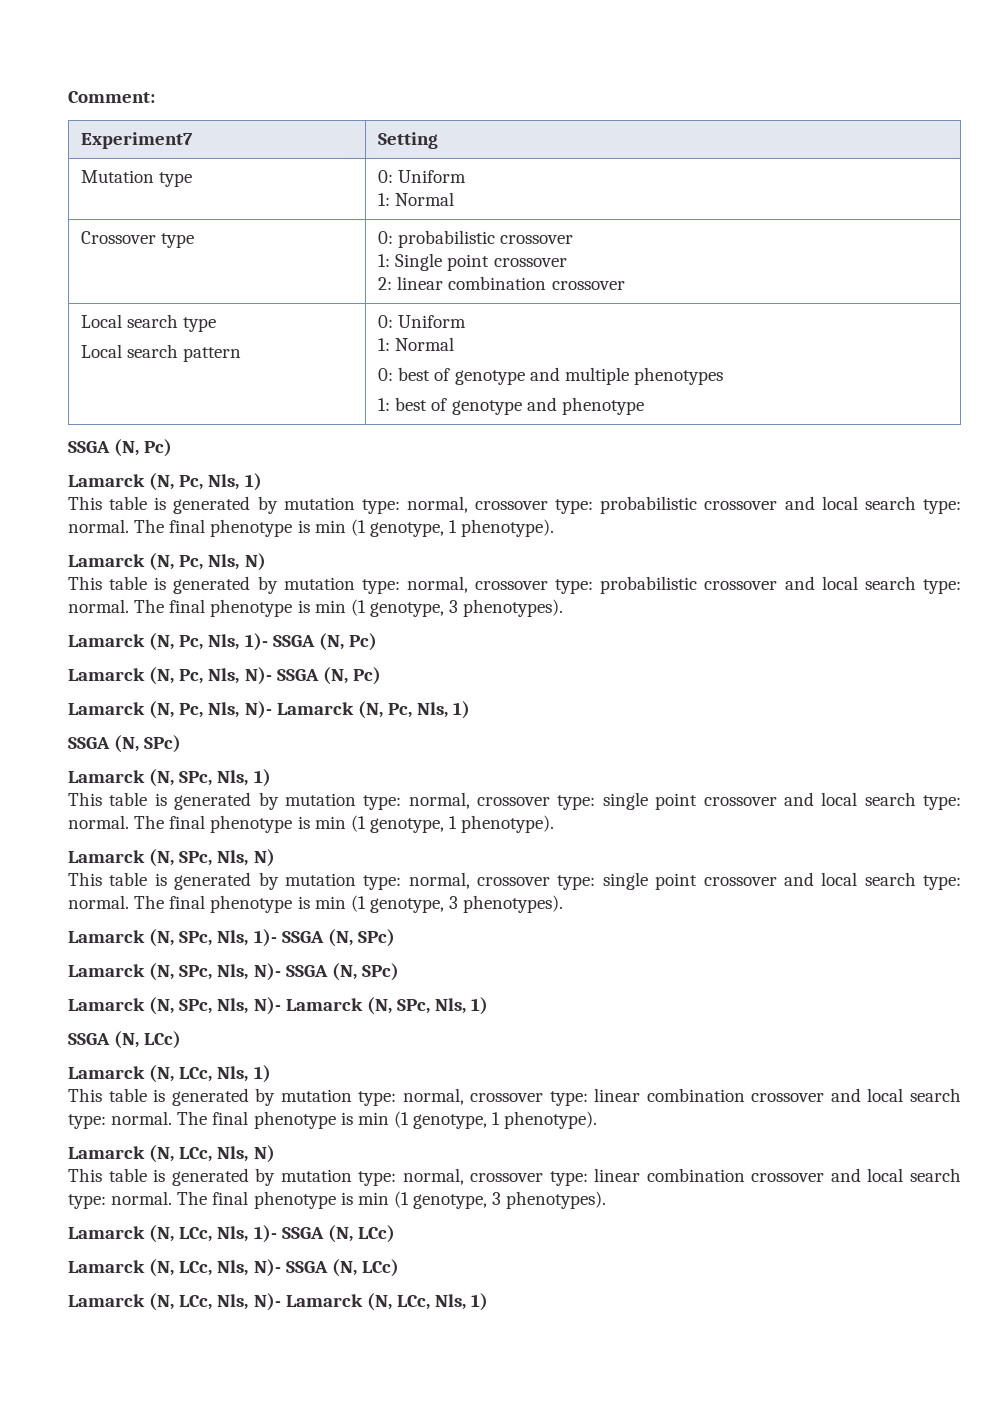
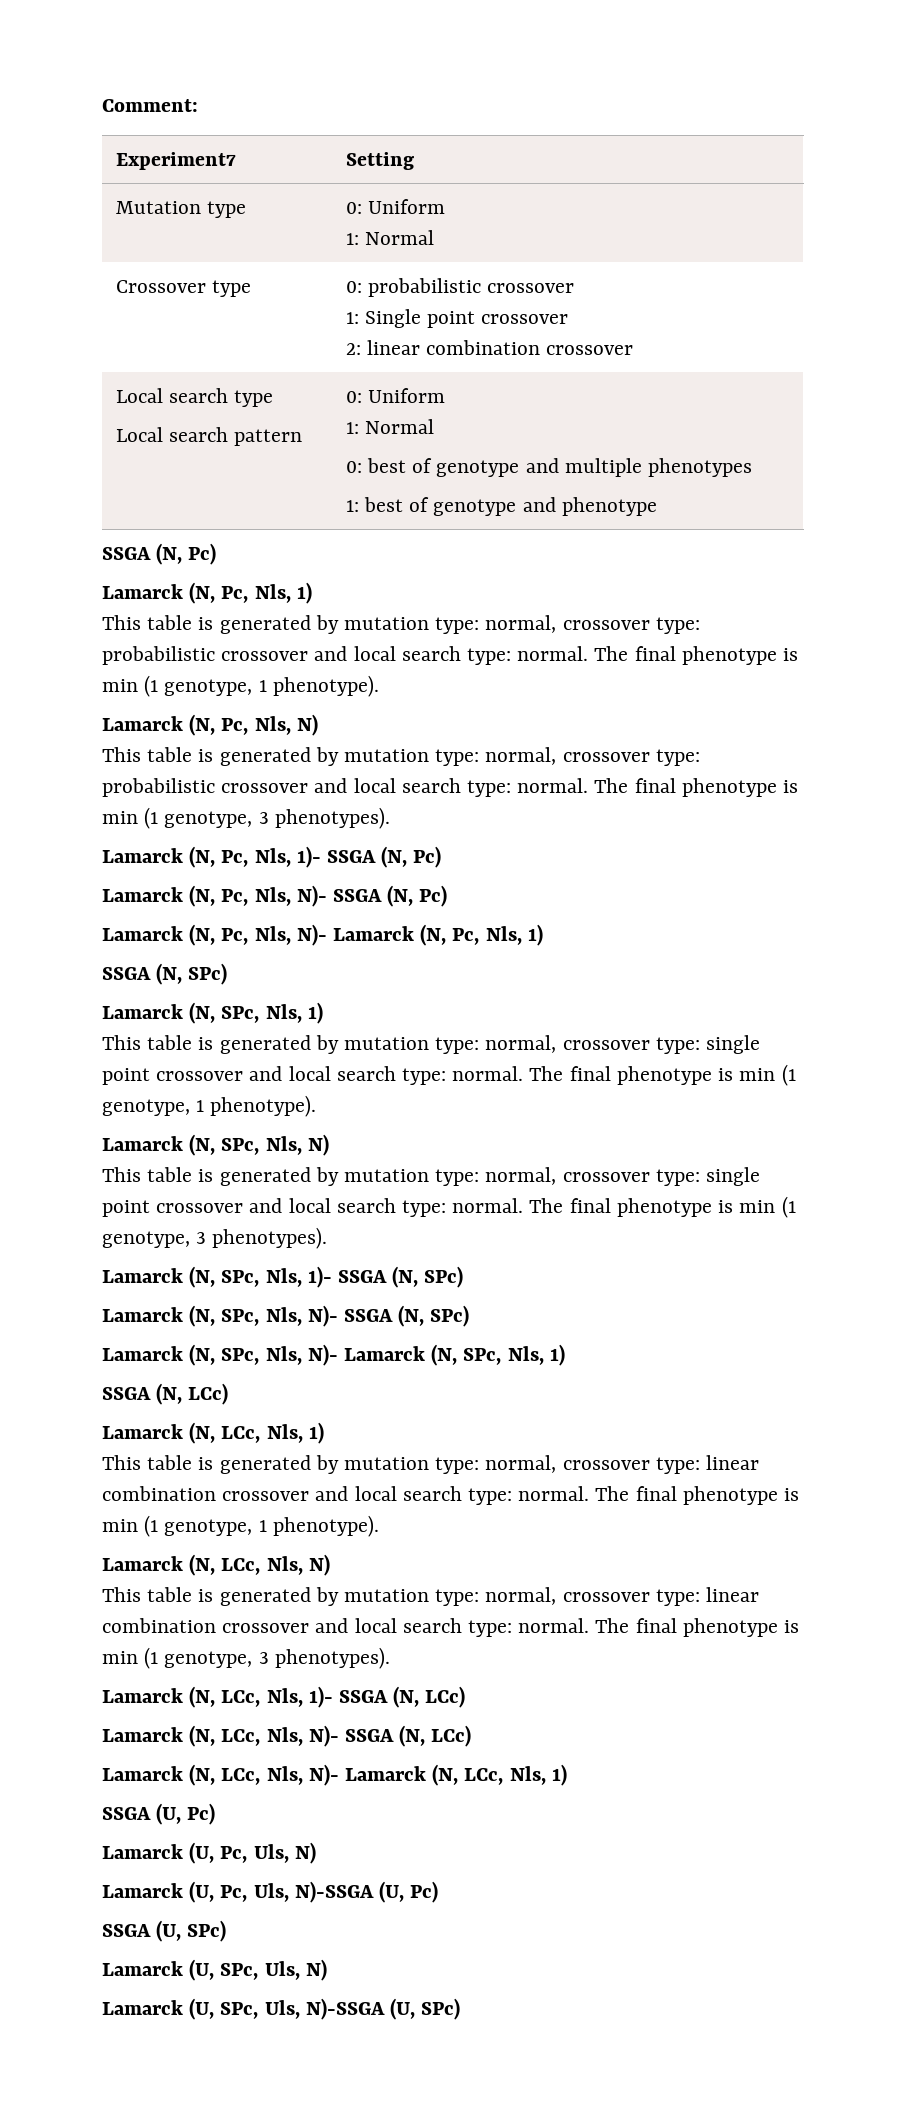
+ SSGA (U, Pc)
+ Lamarck (U, Pc, Uls, N)
+ Lamarck (U, Pc, Uls, N)-SSGA (U, Pc)
+ SSGA (U, SPc)
+ Lamarck (U, SPc, Uls, N)
+ Lamarck (U, SPc, Uls, N)-SSGA (U, SPc)

